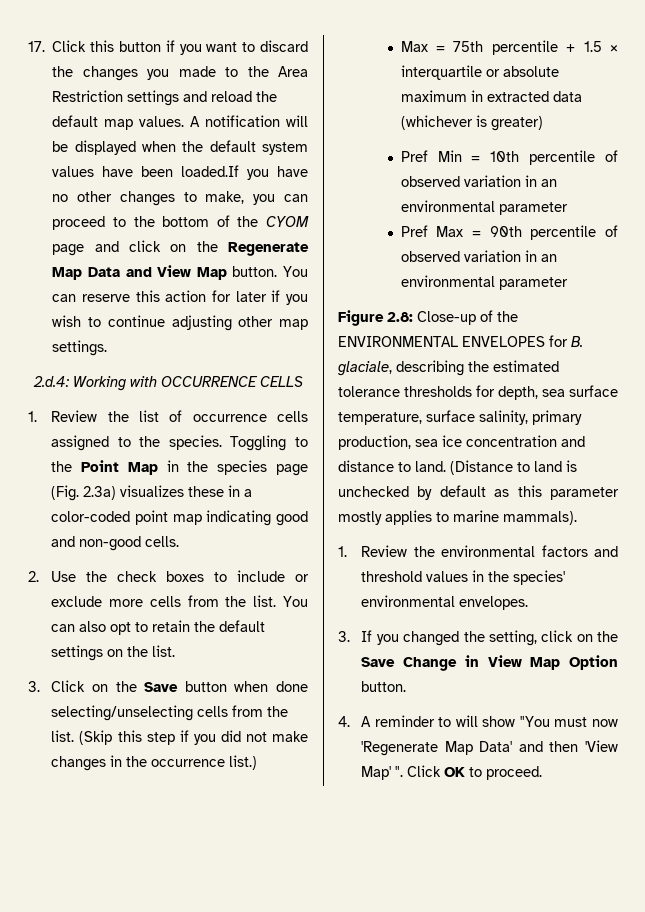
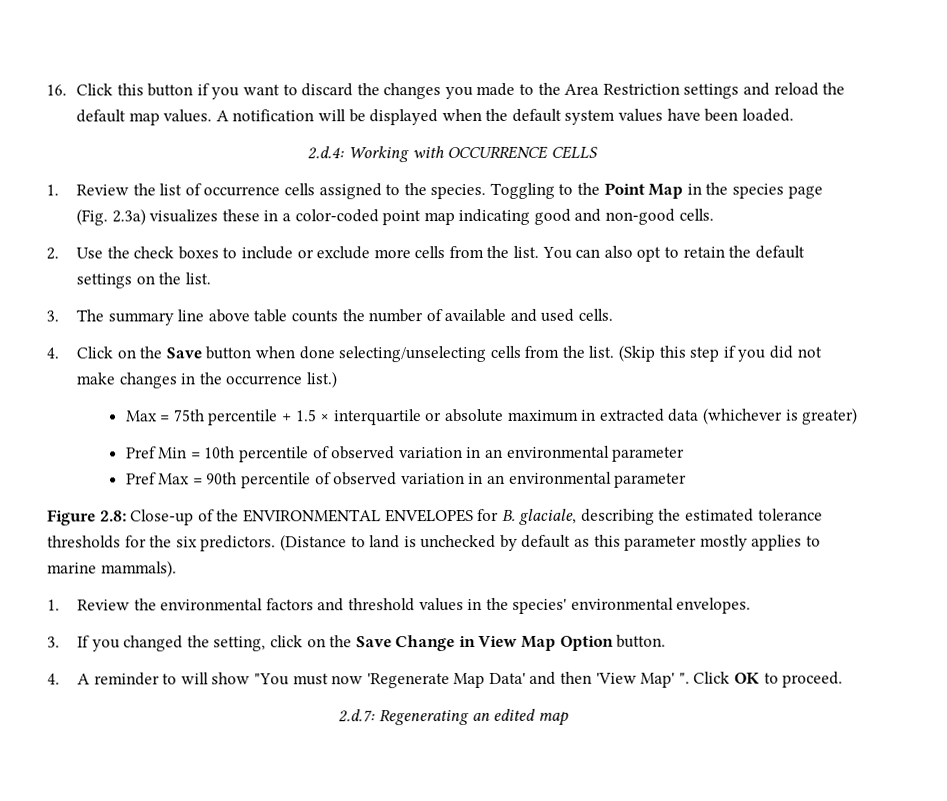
- 17. Click this button if you want to discard the changes you made to the Area Restriction settings and reload the default map values.
+ 16. Click this button if you want to discard the changes you made to the Area Restriction settings and reload the default map values.
- A notification will be displayed when the default system values have been loaded.If you have no other changes to make, you can proceed to the bottom of the CYOM page and click on the Regenerate Map Data and View Map button. You can reserve this action for later if you wish to continue adjusting other map settings.
+ A notification will be displayed when the default system values have been loaded.
- 3. Click on the Save button when done selecting/unselecting cells from the list.
+ 3. The summary line above table counts the number of available and used cells.
+ 4. Click on the Save button when done selecting/unselecting cells from the list.
- Figure 2.8: Close-up of the ENVIRONMENTAL ENVELOPES for B. glaciale, describing the estimated tolerance thresholds for depth, sea surface temperature, surface salinity, primary production, sea ice concentration and distance to land.
+ Figure 2.8: Close-up of the ENVIRONMENTAL ENVELOPES for B. glaciale, describing the estimated tolerance thresholds for the six predictors.
+ 2.d.7: Regenerating an edited map

